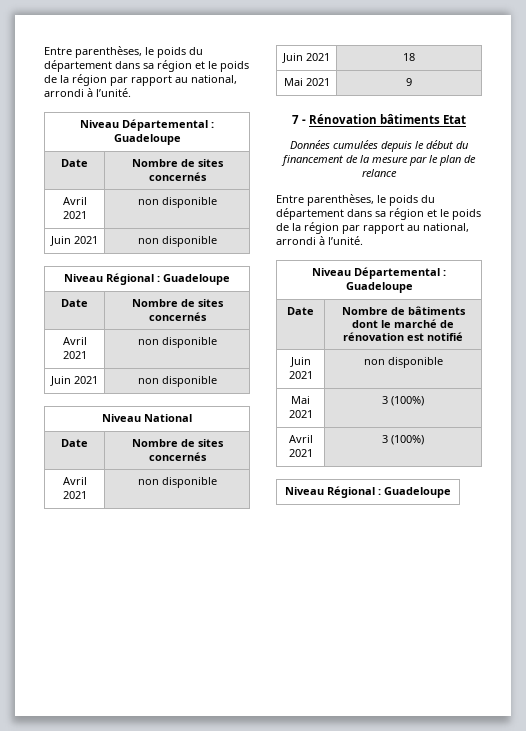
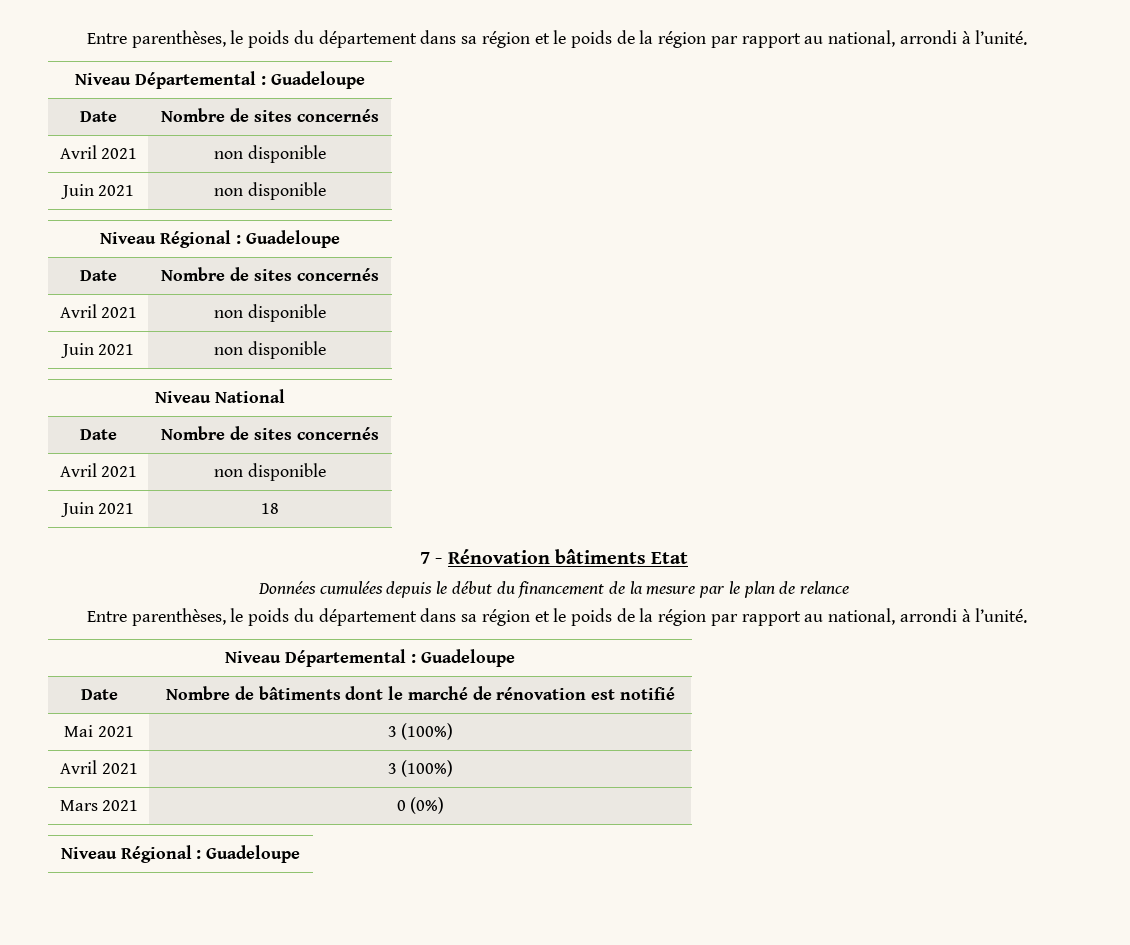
- Mai 2021 | 9
  Date | Nombre de bâtiments dont le marché de rénovation est notifié
- Juin 2021 | non disponible
+ Mars 2021 | 0 (0%)

